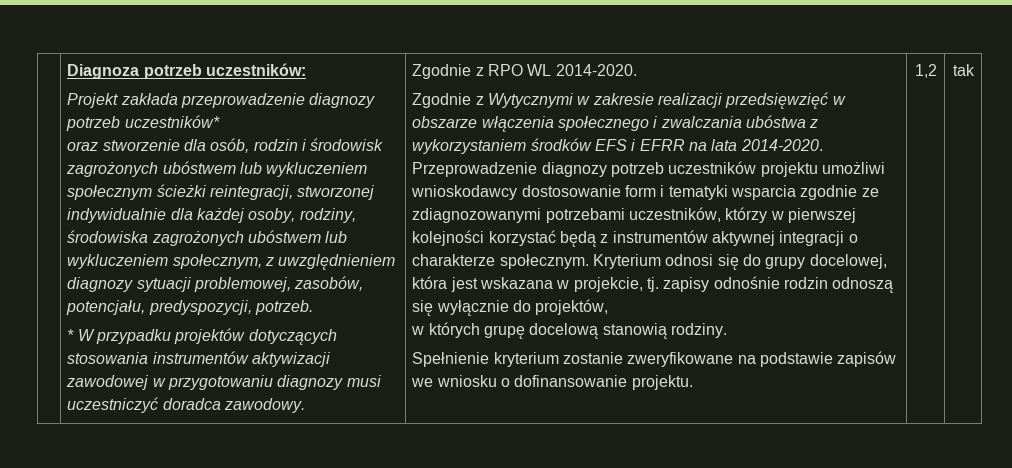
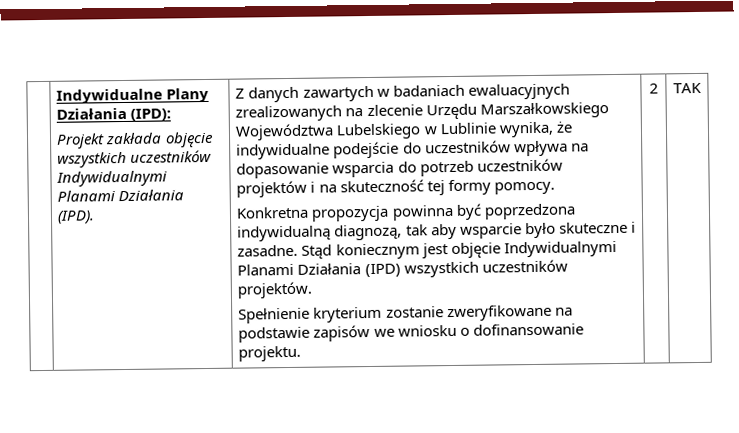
- Diagnoza potrzeb uczestników:
- Projekt zakłada przeprowadzenie diagnozy potrzeb uczestników*
- oraz stworzenie dla osób, rodzin i środowisk zagrożonych ubóstwem lub wykluczeniem społecznym ścieżki reintegracji, stworzonej indywidualnie dla każdej osoby, rodziny, środowiska zagrożonych ubóstwem lub wykluczeniem społecznym, z uwzględnieniem diagnozy sytuacji problemowej, zasobów, potencjału, predyspozycji, potrzeb.
- * W przypadku projektów dotyczących stosowania instrumentów aktywizacji zawodowej w przygotowaniu diagnozy musi uczestniczyć doradca zawodowy. | Zgodnie z RPO WL 2014-2020.
- Zgodnie z Wytycznymi w zakresie realizacji przedsięwzięć w obszarze włączenia społecznego i zwalczania ubóstwa z wykorzystaniem środków EFS i EFRR na lata 2014-2020. Przeprowadzenie diagnozy potrzeb uczestników projektu umożliwi wnioskodawcy dostosowanie form i tematyki wsparcia zgodnie ze zdiagnozowanymi potrzebami uczestników, którzy w pierwszej kolejności korzystać będą z instrumentów aktywnej integracji o charakterze społecznym. Kryterium odnosi się do grupy docelowej, która jest wskazana w projekcie, tj. zapisy odnośnie rodzin odnoszą się wyłącznie do projektów,
- w których grupę docelową stanowią rodziny.
+ Indywidualne Plany Działania (IPD):
+ Projekt zakłada objęcie wszystkich uczestników Indywidualnymi Planami Działania (IPD). | Z danych zawartych w badaniach ewaluacyjnych zrealizowanych na zlecenie Urzędu Marszałkowskiego Województwa Lubelskiego w Lublinie wynika, że indywidualne podejście do uczestników wpływa na dopasowanie wsparcia do potrzeb uczestników projektów i na skuteczność tej formy pomocy.
+ Konkretna propozycja powinna być poprzedzona indywidualną diagnozą, tak aby wsparcie było skuteczne i zasadne. Stąd koniecznym jest objęcie Indywidualnymi Planami Działania (IPD) wszystkich uczestników projektów.
- 1,2 | tak
+ 2 | TAK

